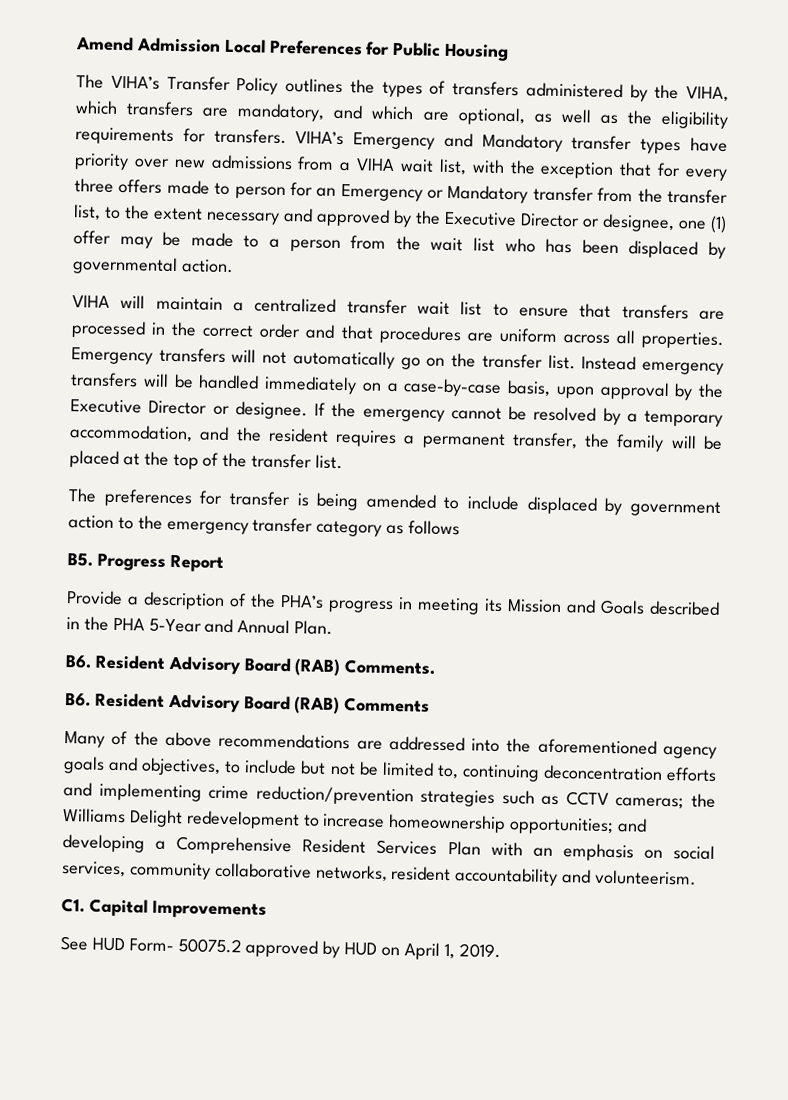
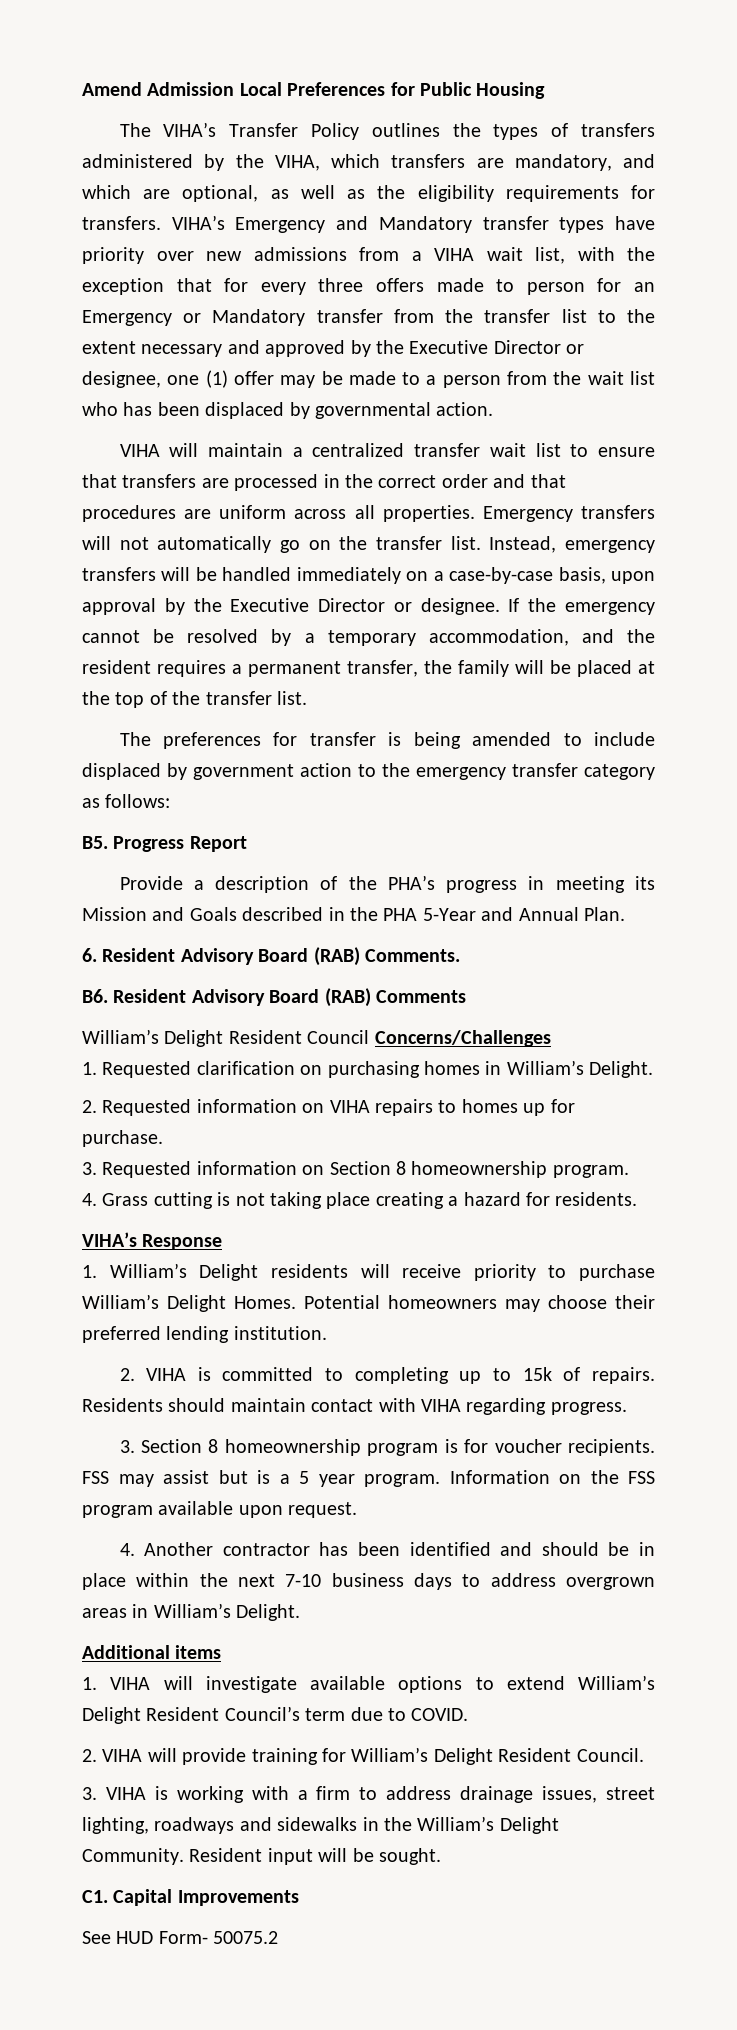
- VIHA’s Emergency and Mandatory transfer types have priority over new admissions from a VIHA wait list, with the exception that for every three offers made to person for an Emergency or Mandatory transfer from the transfer list, to the extent necessary and approved by the Executive Director or designee, one (1) offer may be made to a person from the wait list who has been displaced by governmental action.
+ VIHA’s Emergency and Mandatory transfer types have priority over new admissions from a VIHA wait list, with the exception that for every three offers made to person for an Emergency or Mandatory transfer from the transfer list to the extent necessary and approved by the Executive Director or designee, one (1) offer may be made to a person from the wait list who has been displaced by governmental action.
- Instead emergency transfers will be handled immediately on a case-by-case basis, upon approval by the Executive Director or designee.
+ Instead, emergency transfers will be handled immediately on a case-by-case basis, upon approval by the Executive Director or designee.
- The preferences for transfer is being amended to include displaced by government action to the emergency transfer category as follows
+ The preferences for transfer is being amended to include displaced by government action to the emergency transfer category as follows:
- B6. Resident Advisory Board (RAB) Comments.
+ 6. Resident Advisory Board (RAB) Comments.
- Many of the above recommendations are addressed into the aforementioned agency goals and objectives, to include but not be limited to, continuing deconcentration efforts and implementing crime reduction/prevention strategies such as CCTV cameras; the Williams Delight redevelopment to increase homeownership opportunities; and developing a Comprehensive Resident Services Plan with an emphasis on social services, community collaborative networks, resident accountability and volunteerism.
+ William’s Delight Resident Council Concerns/Challenges
+ 1. Requested clarification on purchasing homes in William’s Delight.
+ 2. Requested information on VIHA repairs to homes up for purchase.
+ 3. Requested information on Section 8 homeownership program.
+ 4. Grass cutting is not taking place creating a hazard for residents.
+ VIHA’s Response
+ 1. William’s Delight residents will receive priority to purchase William’s Delight Homes. Potential homeowners may choose their preferred lending institution.
+ 2. VIHA is committed to completing up to 15k of repairs. Residents should maintain contact with VIHA regarding progress.
+ 3. Section 8 homeownership program is for voucher recipients. FSS may assist but is a 5 year program. Information on the FSS program available upon request.
+ 4. Another contractor has been identified and should be in place within the next 7-10 business days to address overgrown areas in William’s Delight.
+ Additional items
+ 1. VIHA will investigate available options to extend William’s Delight Resident Council’s term due to COVID.
+ 2. VIHA will provide training for William’s Delight Resident Council.
+ 3. VIHA is working with a firm to address drainage issues, street lighting, roadways and sidewalks in the William’s Delight Community. Resident input will be sought.
- See HUD Form- 50075.2 approved by HUD on April 1, 2019.
+ See HUD Form- 50075.2

